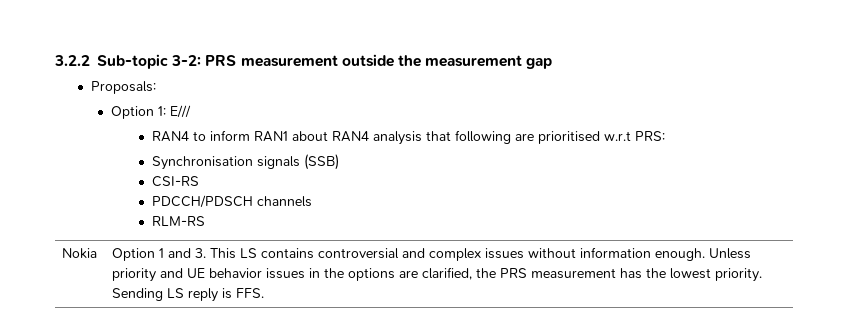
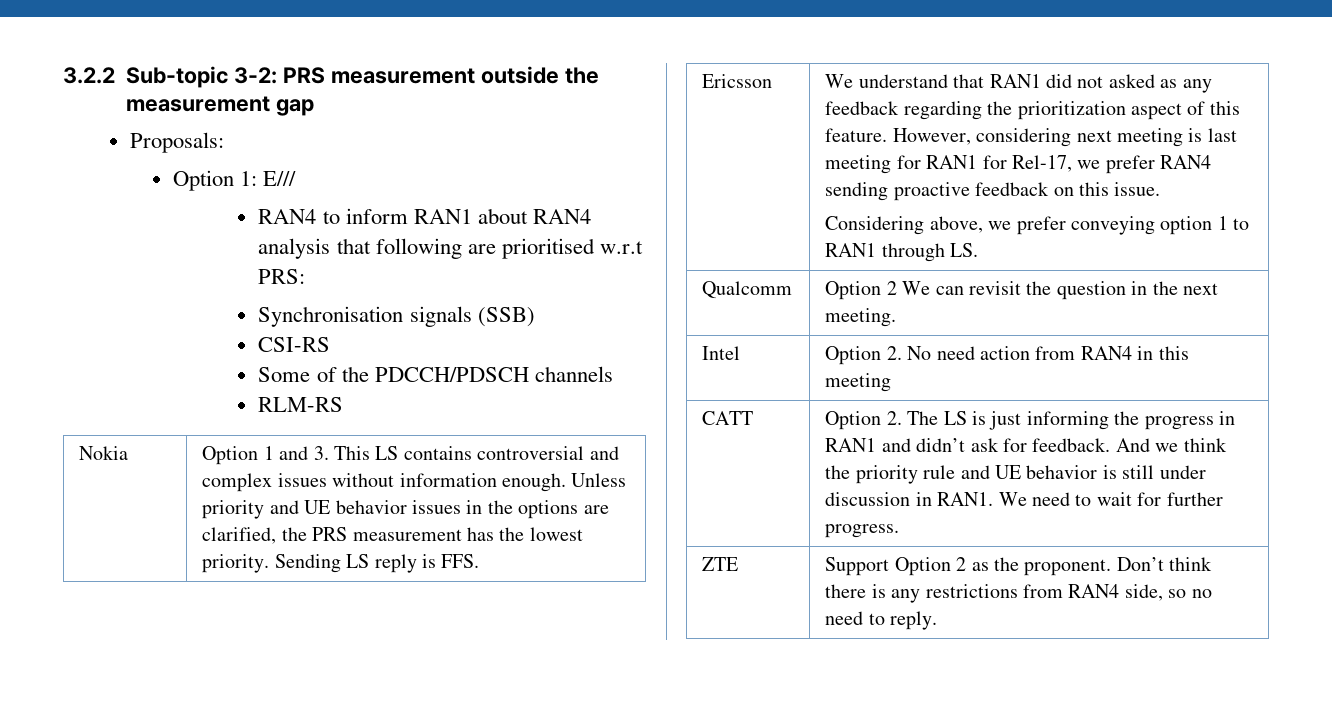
- PDCCH/PDSCH channels
+ Some of the PDCCH/PDSCH channels
+ Ericsson | We understand that RAN1 did not asked as any feedback regarding the prioritization aspect of this feature. However, considering next meeting is last meeting for RAN1 for Rel-17, we prefer RAN4 sending proactive feedback on this issue.
+ Considering above, we prefer conveying option 1 to RAN1 through LS.
+ Qualcomm | Option 2 We can revisit the question in the next meeting.
+ Intel | Option 2. No need action from RAN4 in this meeting
+ CATT | Option 2. The LS is just informing the progress in RAN1 and didn’t ask for feedback. And we think the priority rule and UE behavior is still under discussion in RAN1. We need to wait for further progress.
+ ZTE | Support Option 2 as the proponent. Don’t think there is any restrictions from RAN4 side, so no need to reply.

